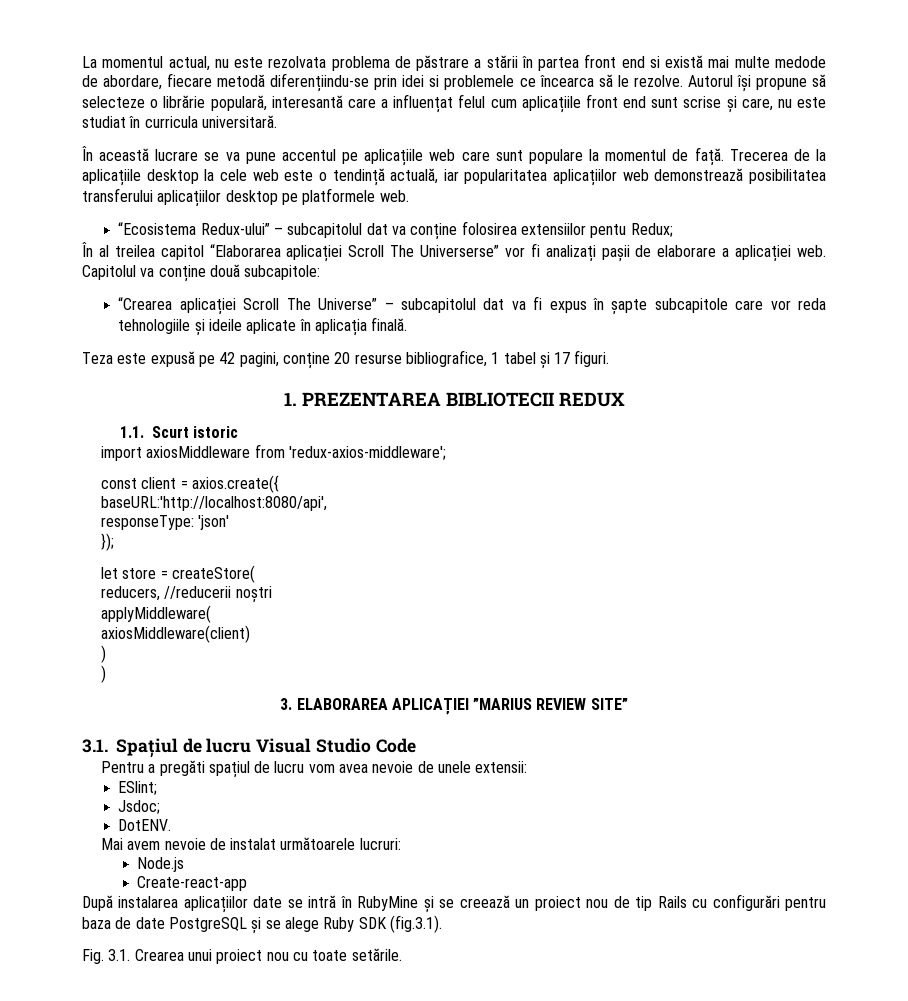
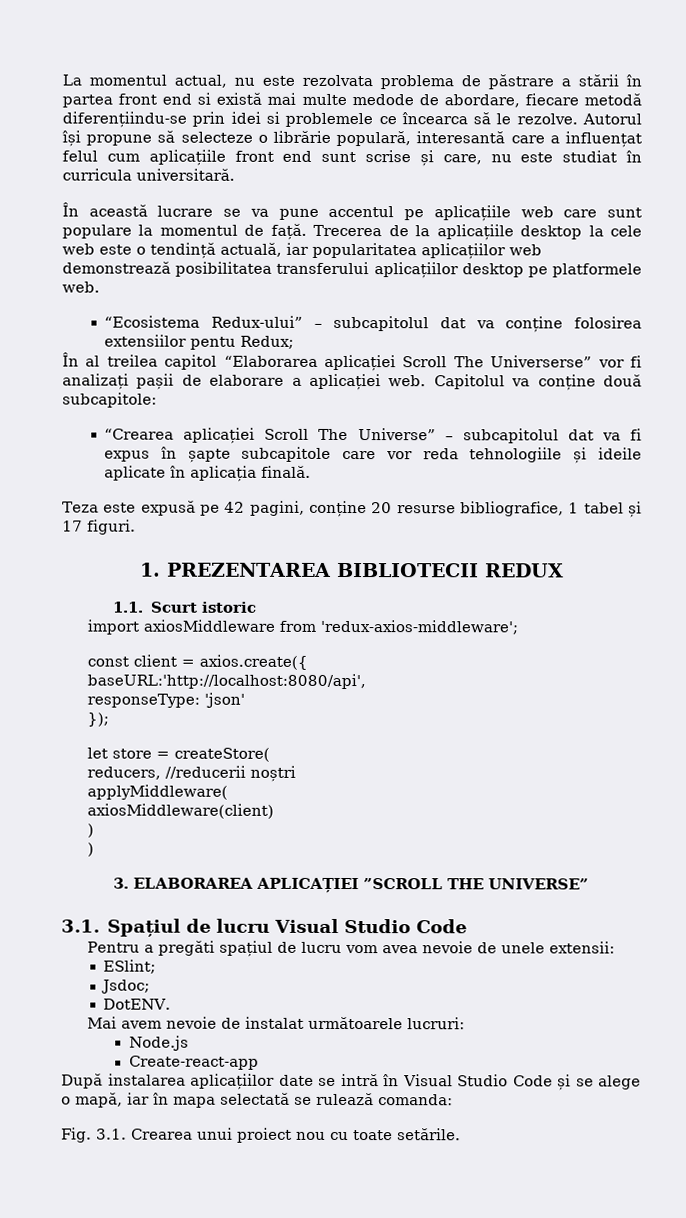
- 3. ELABORAREA APLICAȚIEI ”MARIUS REVIEW SITE”
+ 3. ELABORAREA APLICAȚIEI ”SCROLL THE UNIVERSE”
- După instalarea aplicațiilor date se intră în RubyMine și se creează un proiect nou de tip Rails cu configurări pentru baza de date PostgreSQL și se alege Ruby SDK (fig.3.1).
+ După instalarea aplicațiilor date se intră în Visual Studio Code și se alege o mapă, iar în mapa selectată se rulează comanda:

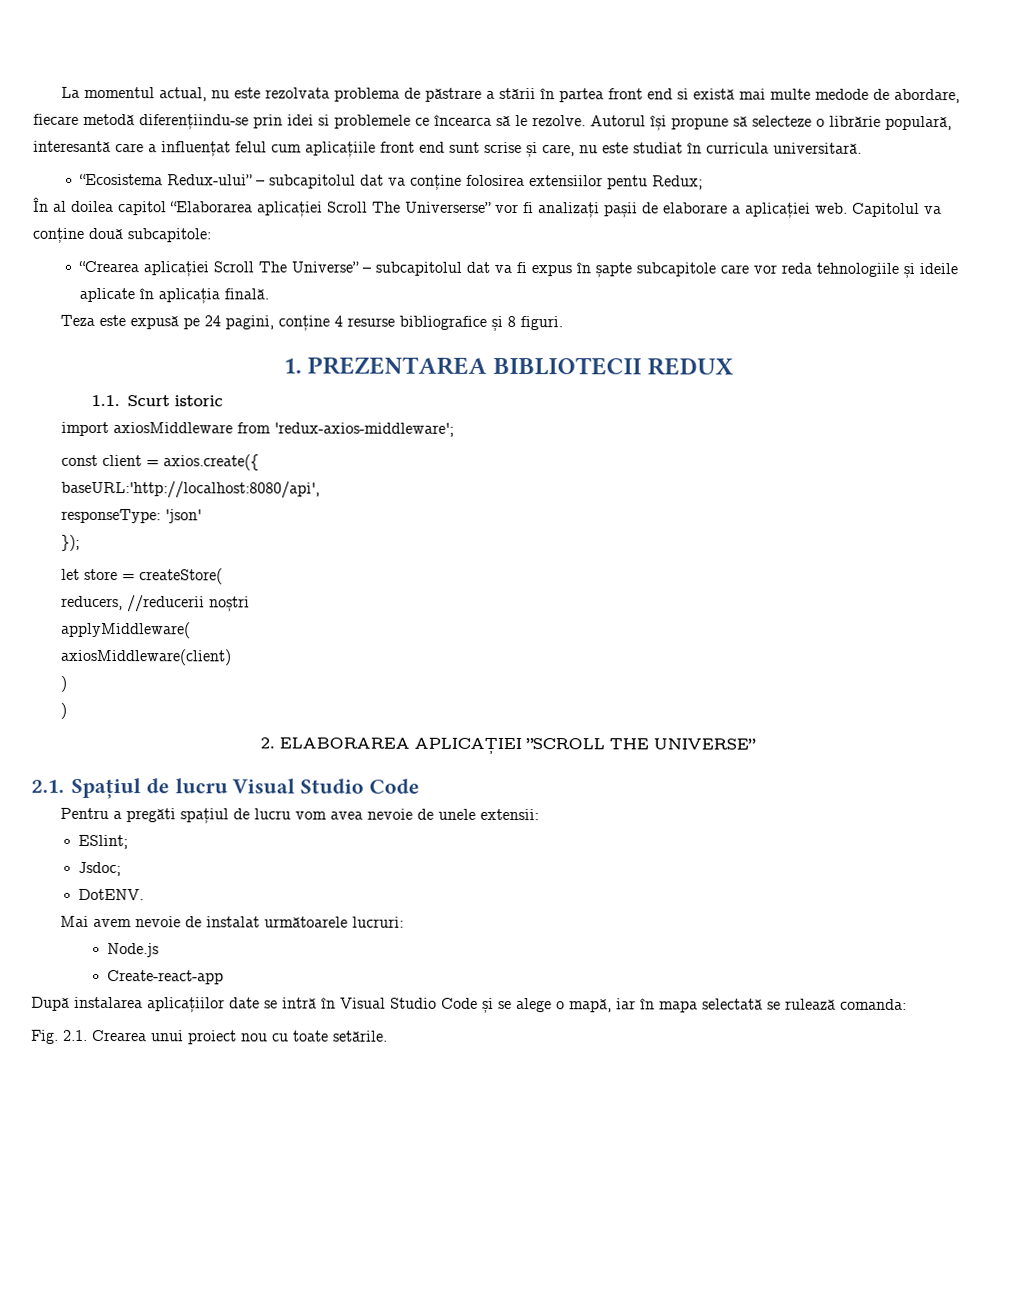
- În această lucrare se va pune accentul pe aplicațiile web care sunt populare la momentul de față. Trecerea de la aplicațiile desktop la cele web este o tendință actuală, iar popularitatea aplicațiilor web demonstrează posibilitatea transferului aplicațiilor desktop pe platformele web.
- În al treilea capitol “Elaborarea aplicației Scroll The Universerse” vor fi analizați pașii de elaborare a aplicației web.
+ În al doilea capitol “Elaborarea aplicației Scroll The Universerse” vor fi analizați pașii de elaborare a aplicației web.
- Teza este expusă pe 42 pagini, conține 20 resurse bibliografice, 1 tabel și 17 figuri.
+ Teza este expusă pe 24 pagini, conține 4 resurse bibliografice și 8 figuri.
- 3. ELABORAREA APLICAȚIEI ”SCROLL THE UNIVERSE”
+ 2. ELABORAREA APLICAȚIEI ”SCROLL THE UNIVERSE”
- 3.1. Spațiul de lucru Visual Studio Code
+ 2.1. Spațiul de lucru Visual Studio Code
- Fig. 3.1. Crearea unui proiect nou cu toate setările.
+ Fig. 2.1. Crearea unui proiect nou cu toate setările.

